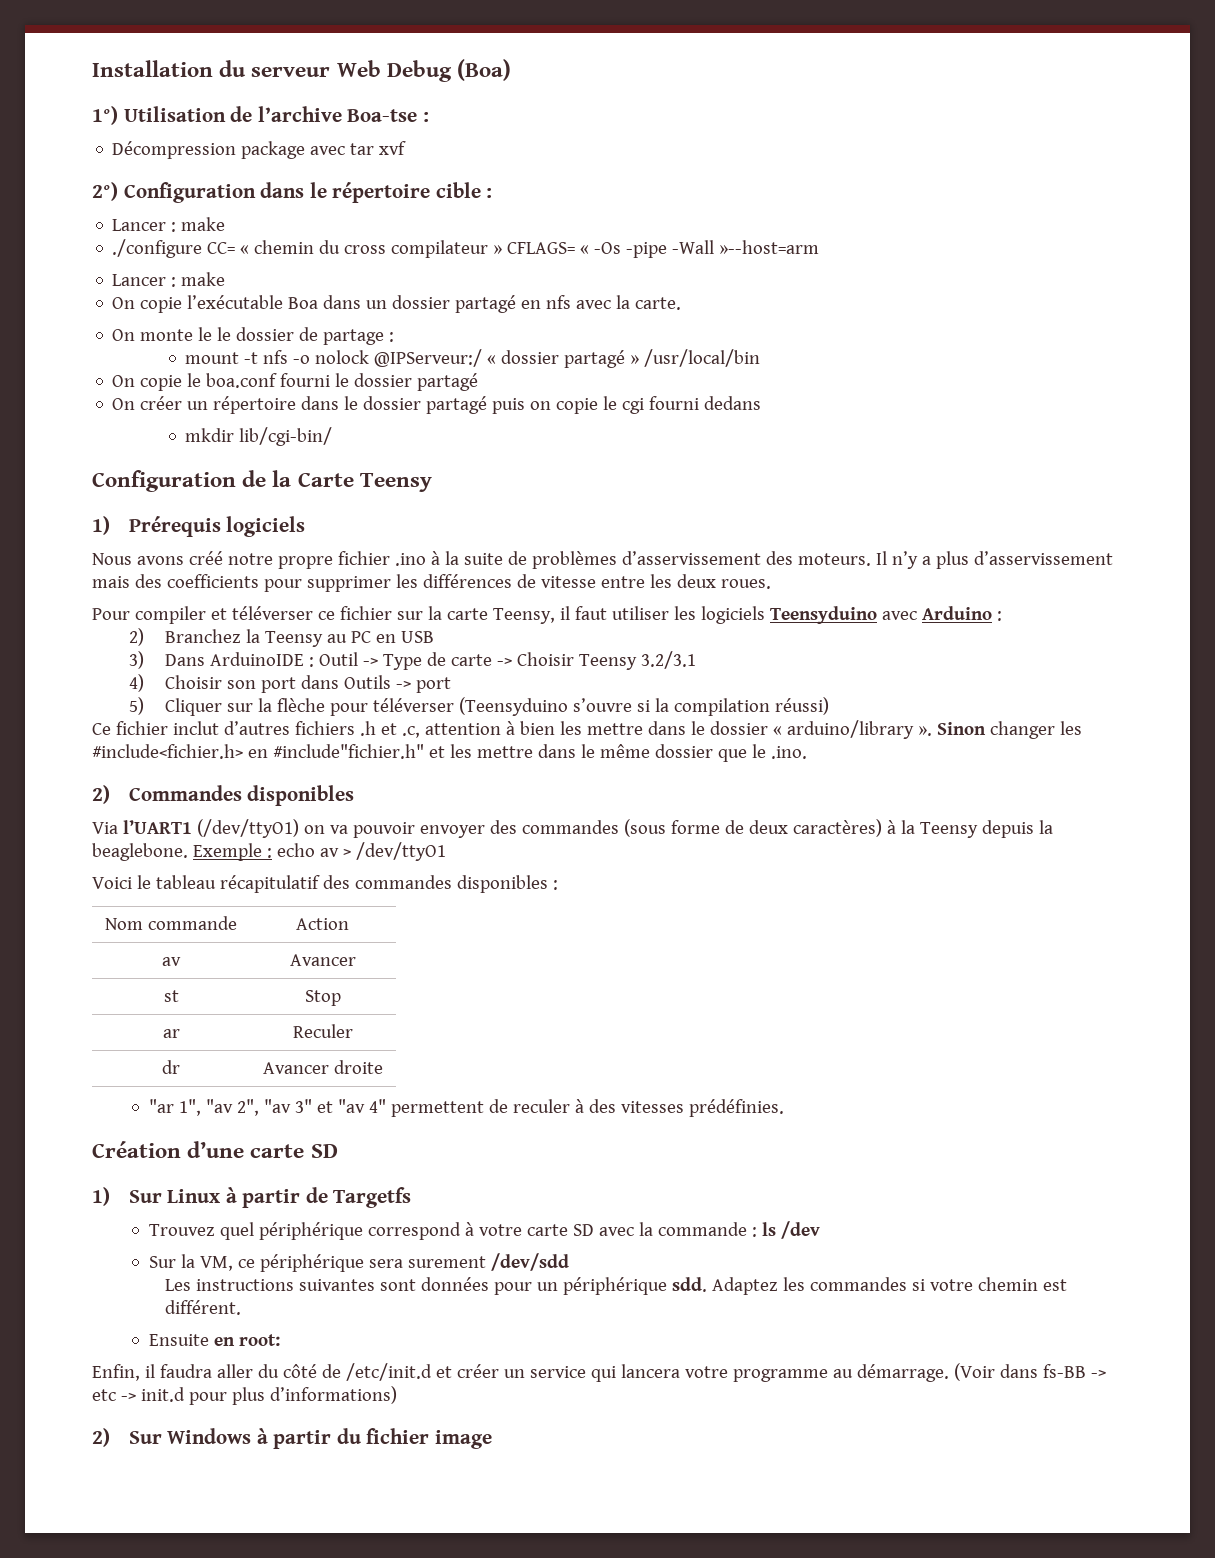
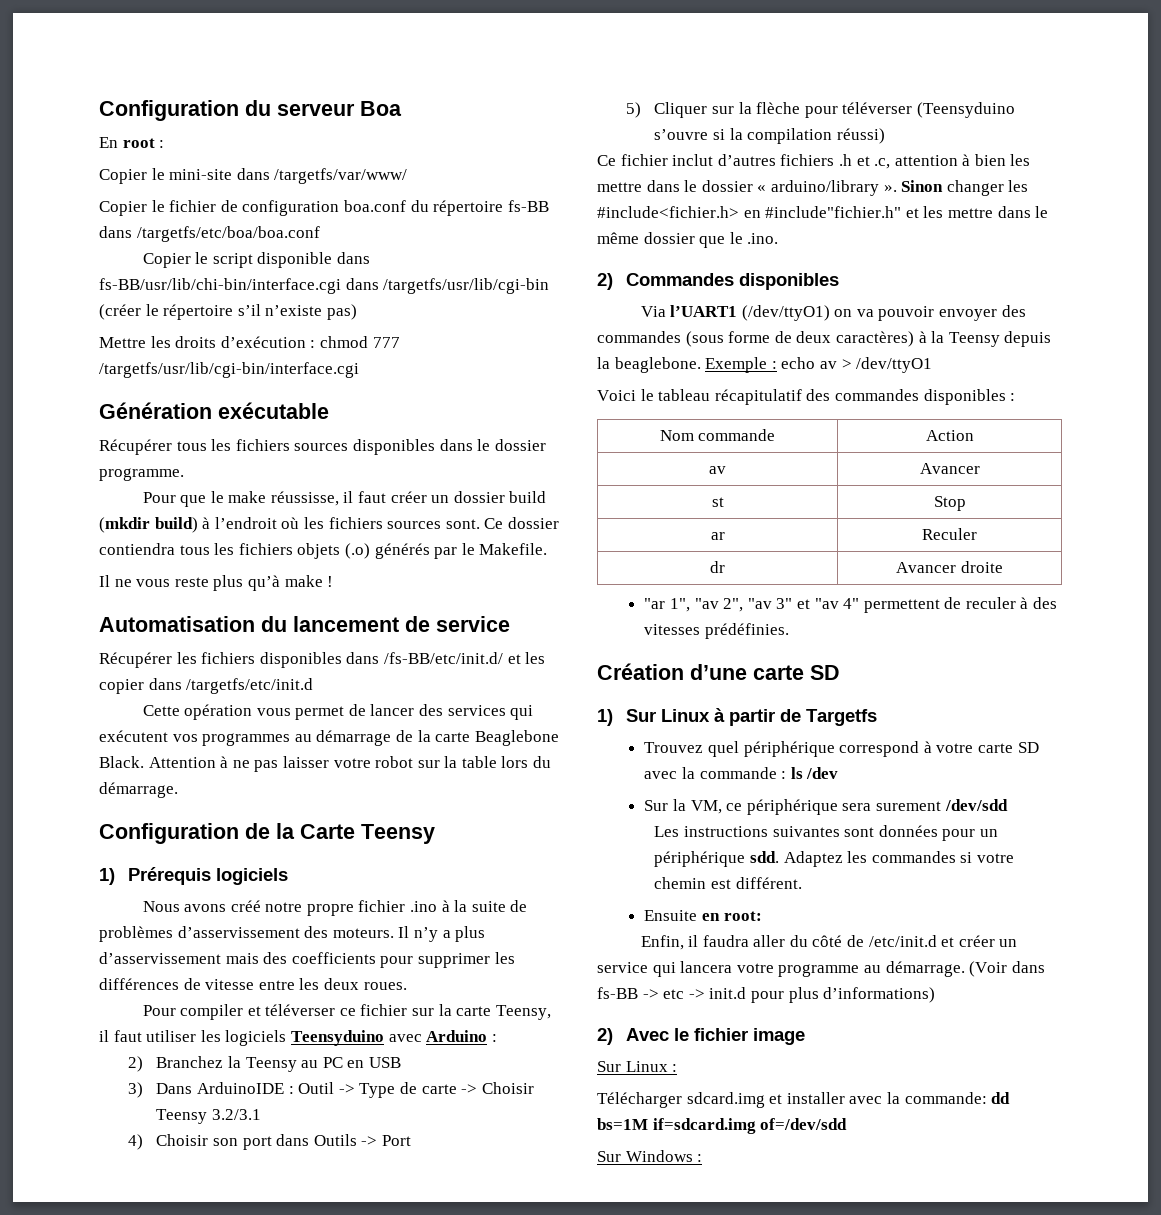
- Installation du serveur Web Debug (Boa)
- 1°) Utilisation de l’archive Boa-tse :
- Décompression package avec tar xvf
- 2°) Configuration dans le répertoire cible :
- Lancer : make
- ./configure CC= « chemin du cross compilateur » CFLAGS= « -Os -pipe -Wall »--host=arm
- Lancer : make
- On copie l’exécutable Boa dans un dossier partagé en nfs avec la carte.
- On monte le le dossier de partage :
- mount -t nfs -o nolock @IPServeur:/ « dossier partagé » /usr/local/bin
- On copie le boa.conf fourni le dossier partagé
- On créer un répertoire dans le dossier partagé puis on copie le cgi fourni dedans
- mkdir lib/cgi-bin/
+ Configuration du serveur Boa
+ En root :
+ Copier le mini-site dans /targetfs/var/www/
+ Copier le fichier de configuration boa.conf du répertoire fs-BB dans /targetfs/etc/boa/boa.conf
+ Copier le script disponible dans fs-BB/usr/lib/chi-bin/interface.cgi dans /targetfs/usr/lib/cgi-bin (créer le répertoire s’il n’existe pas)
+ Mettre les droits d’exécution : chmod 777 /targetfs/usr/lib/cgi-bin/interface.cgi
+ Génération exécutable
+ Récupérer tous les fichiers sources disponibles dans le dossier programme.
+ Pour que le make réussisse, il faut créer un dossier build (mkdir build) à l’endroit où les fichiers sources sont. Ce dossier contiendra tous les fichiers objets (.o) générés par le Makefile.
+ Il ne vous reste plus qu’à make !
+ Automatisation du lancement de service
+ Récupérer les fichiers disponibles dans /fs-BB/etc/init.d/ et les copier dans /targetfs/etc/init.d
+ Cette opération vous permet de lancer des services qui exécutent vos programmes au démarrage de la carte Beaglebone Black. Attention à ne pas laisser votre robot sur la table lors du démarrage.
- 4) Choisir son port dans Outils -> port
+ 4) Choisir son port dans Outils -> Port
- 2) Sur Windows à partir du fichier image
+ 2) Avec le fichier image
+ Sur Linux :
+ Télécharger sdcard.img et installer avec la commande: dd bs=1M if=sdcard.img of=/dev/sdd
+ Sur Windows :

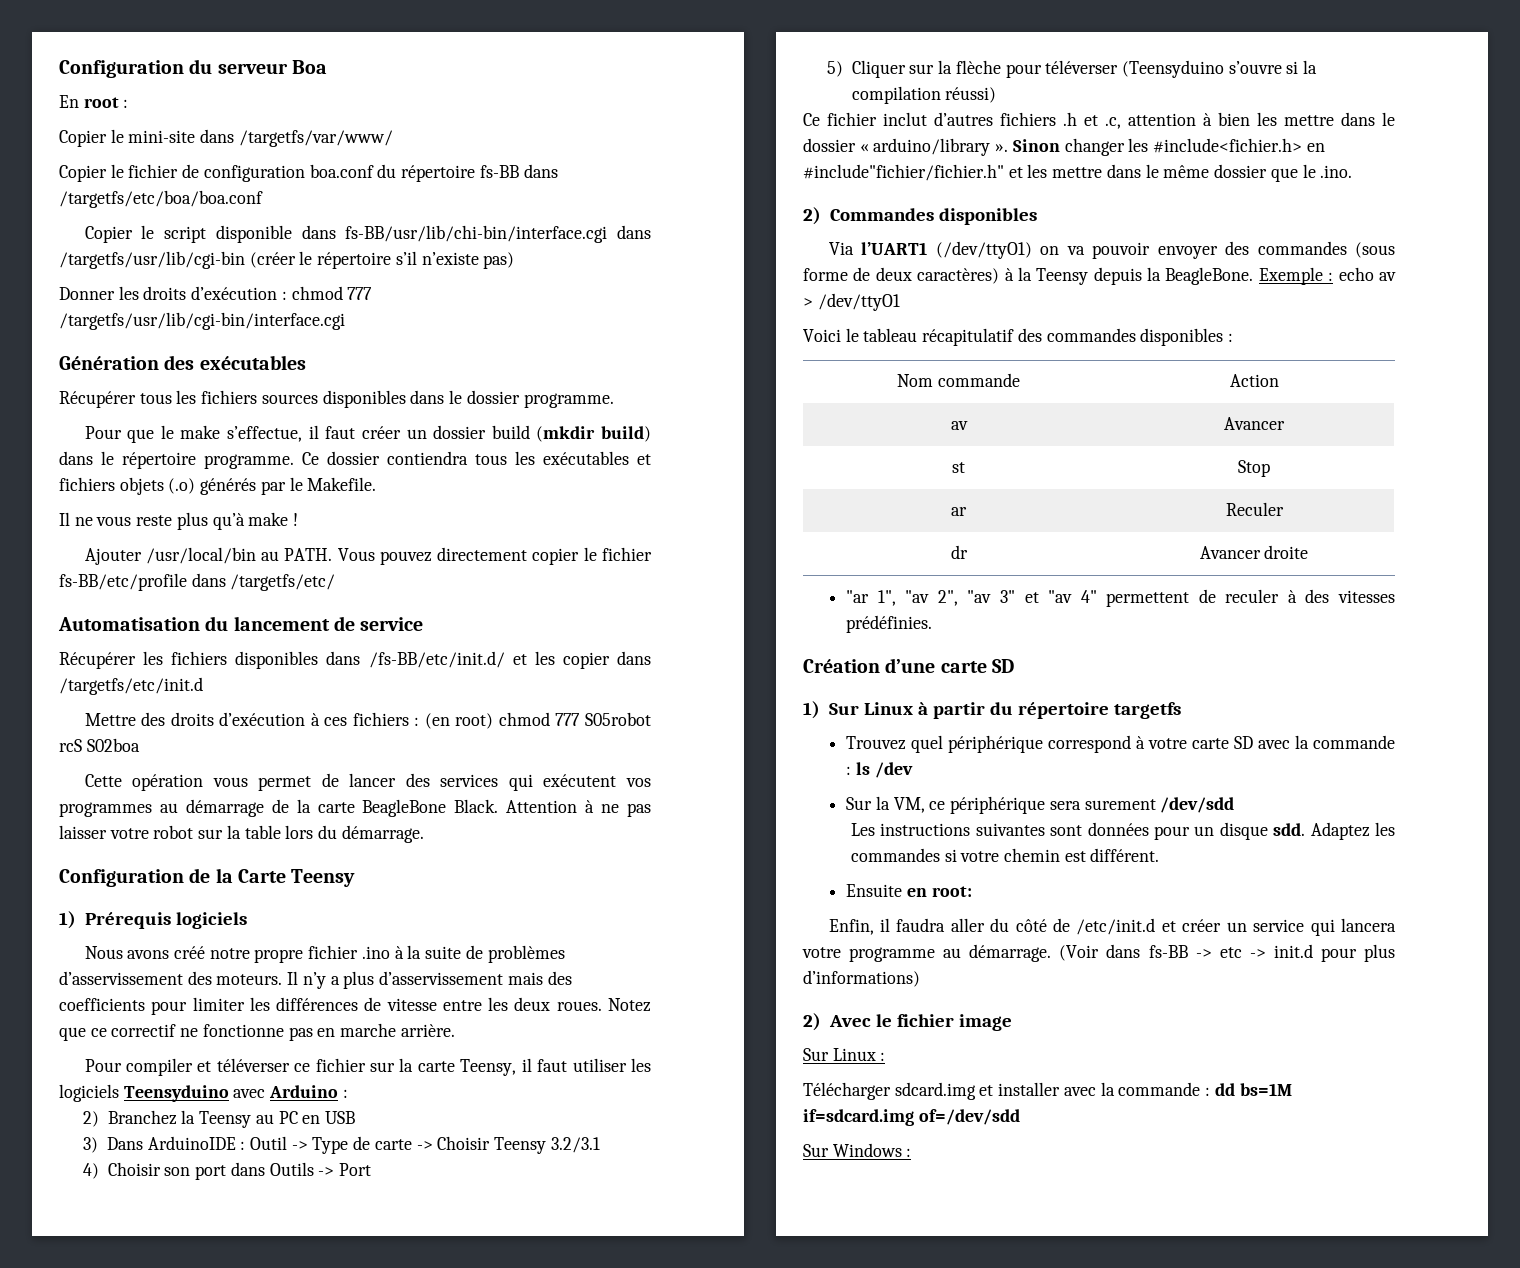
- Mettre les droits d’exécution : chmod 777 /targetfs/usr/lib/cgi-bin/interface.cgi
+ Donner les droits d’exécution : chmod 777 /targetfs/usr/lib/cgi-bin/interface.cgi
- Génération exécutable
+ Génération des exécutables
- Pour que le make réussisse, il faut créer un dossier build (mkdir build) à l’endroit où les fichiers sources sont.
+ Pour que le make s’effectue, il faut créer un dossier build (mkdir build) dans le répertoire programme.
- Ce dossier contiendra tous les fichiers objets (.o) générés par le Makefile.
+ Ce dossier contiendra tous les exécutables et fichiers objets (.o) générés par le Makefile.
+ Ajouter /usr/local/bin au PATH. Vous pouvez directement copier le fichier fs-BB/etc/profile dans /targetfs/etc/
+ Mettre des droits d’exécution à ces fichiers : (en root) chmod 777 S05robot rcS S02boa
- Cette opération vous permet de lancer des services qui exécutent vos programmes au démarrage de la carte Beaglebone Black.
+ Cette opération vous permet de lancer des services qui exécutent vos programmes au démarrage de la carte BeagleBone Black.
- Il n’y a plus d’asservissement mais des coefficients pour supprimer les différences de vitesse entre les deux roues.
+ Il n’y a plus d’asservissement mais des coefficients pour limiter les différences de vitesse entre les deux roues. Notez que ce correctif ne fonctionne pas en marche arrière.
- Sinon changer les #include<fichier.h> en #include"fichier.h" et les mettre dans le même dossier que le .ino.
+ Sinon changer les #include<fichier.h> en #include"fichier/fichier.h" et les mettre dans le même dossier que le .ino.
- Via l’UART1 (/dev/ttyO1) on va pouvoir envoyer des commandes (sous forme de deux caractères) à la Teensy depuis la beaglebone.
+ Via l’UART1 (/dev/ttyO1) on va pouvoir envoyer des commandes (sous forme de deux caractères) à la Teensy depuis la BeagleBone.
- 1) Sur Linux à partir de Targetfs
+ 1) Sur Linux à partir du répertoire targetfs
- Les instructions suivantes sont données pour un périphérique sdd.
+ Les instructions suivantes sont données pour un disque sdd.
- Télécharger sdcard.img et installer avec la commande: dd bs=1M if=sdcard.img of=/dev/sdd
+ Télécharger sdcard.img et installer avec la commande : dd bs=1M if=sdcard.img of=/dev/sdd

